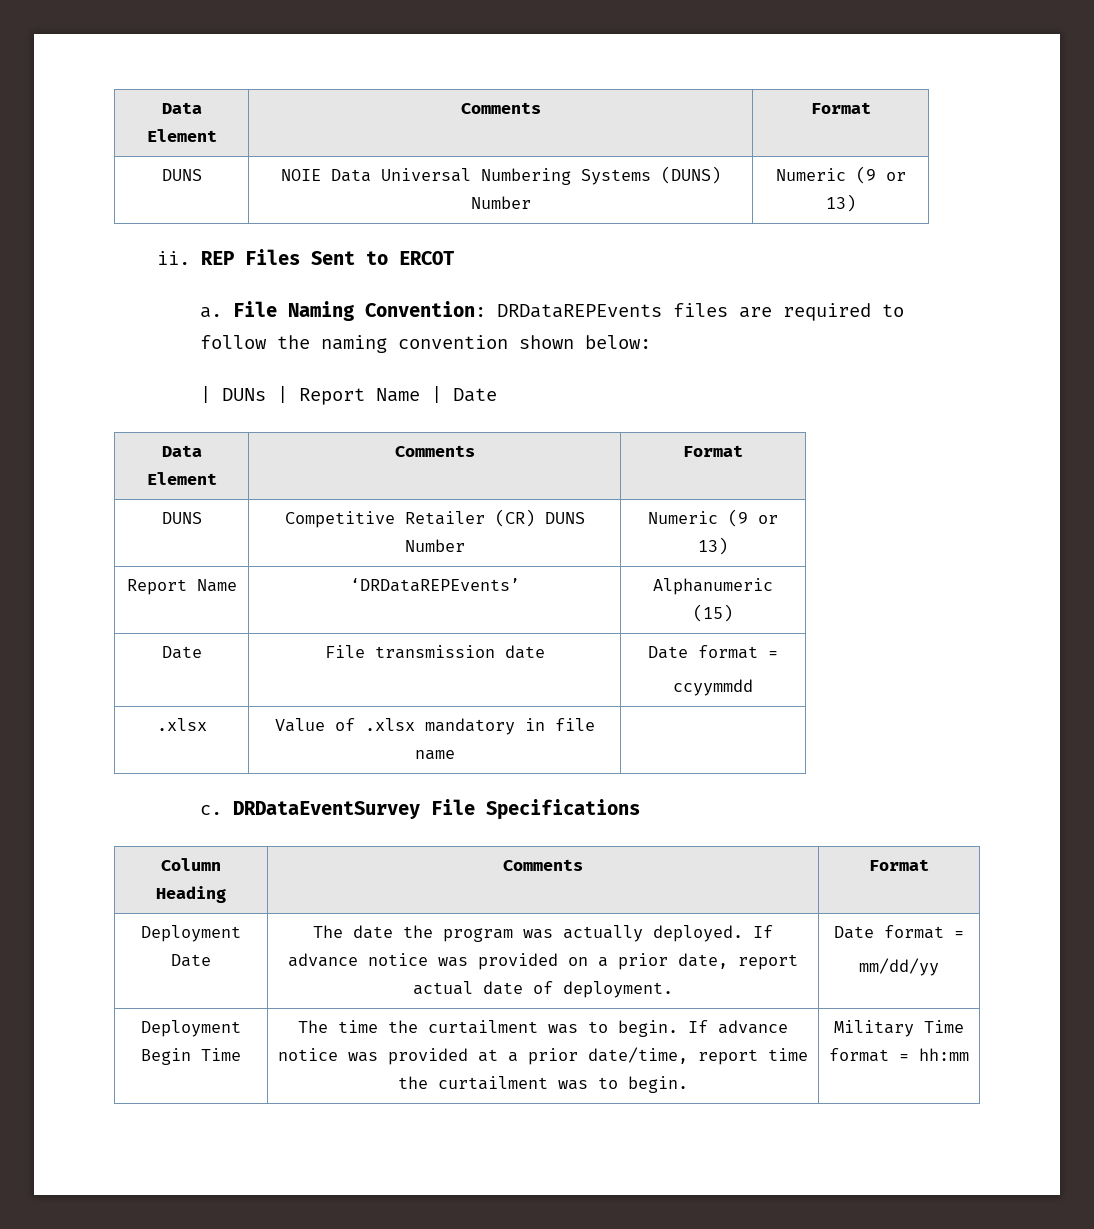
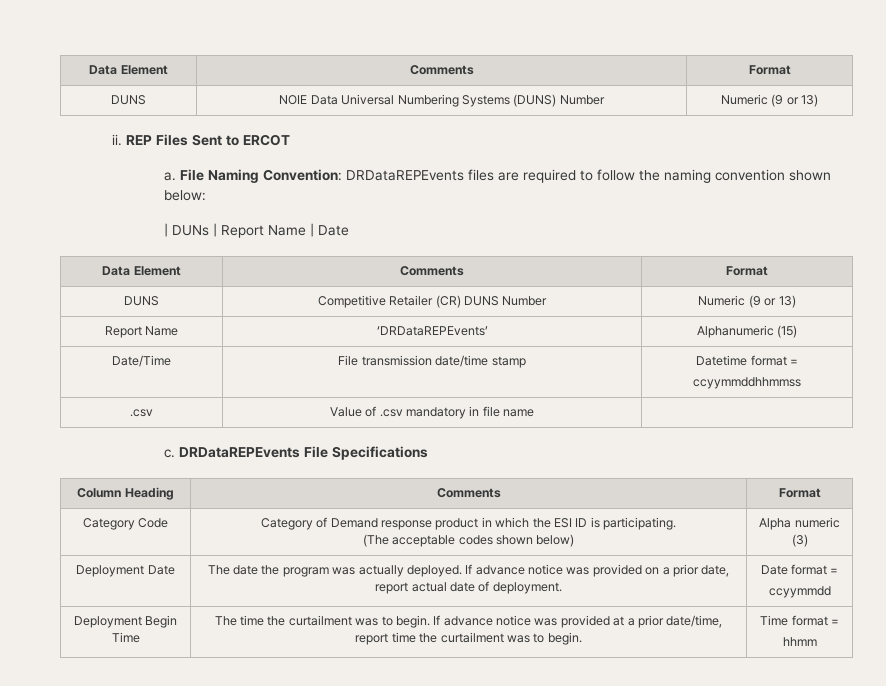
- Date | File transmission date | Date format =
- ccyymmdd
- .xlsx | Value of .xlsx mandatory in file name |
+ Date/Time | File transmission date/time stamp | Datetime format =
+ ccyymmddhhmmss
+ .csv | Value of .csv mandatory in file name |
- DRDataEventSurvey File Specifications
+ DRDataREPEvents File Specifications
+ Category Code | Category of Demand response product in which the ESI ID is participating.
+ (The acceptable codes shown below) | Alpha numeric (3)
  Deployment Date | The date the program was actually deployed. If advance notice was provided on a prior date, report actual date of deployment. | Date format =
- mm/dd/yy
+ ccyymmdd
- Deployment Begin Time | The time the curtailment was to begin. If advance notice was provided at a prior date/time, report time the curtailment was to begin. | Military Time format = hh:mm
+ Deployment Begin Time | The time the curtailment was to begin. If advance notice was provided at a prior date/time, report time the curtailment was to begin. | Time format =
+ hhmm

